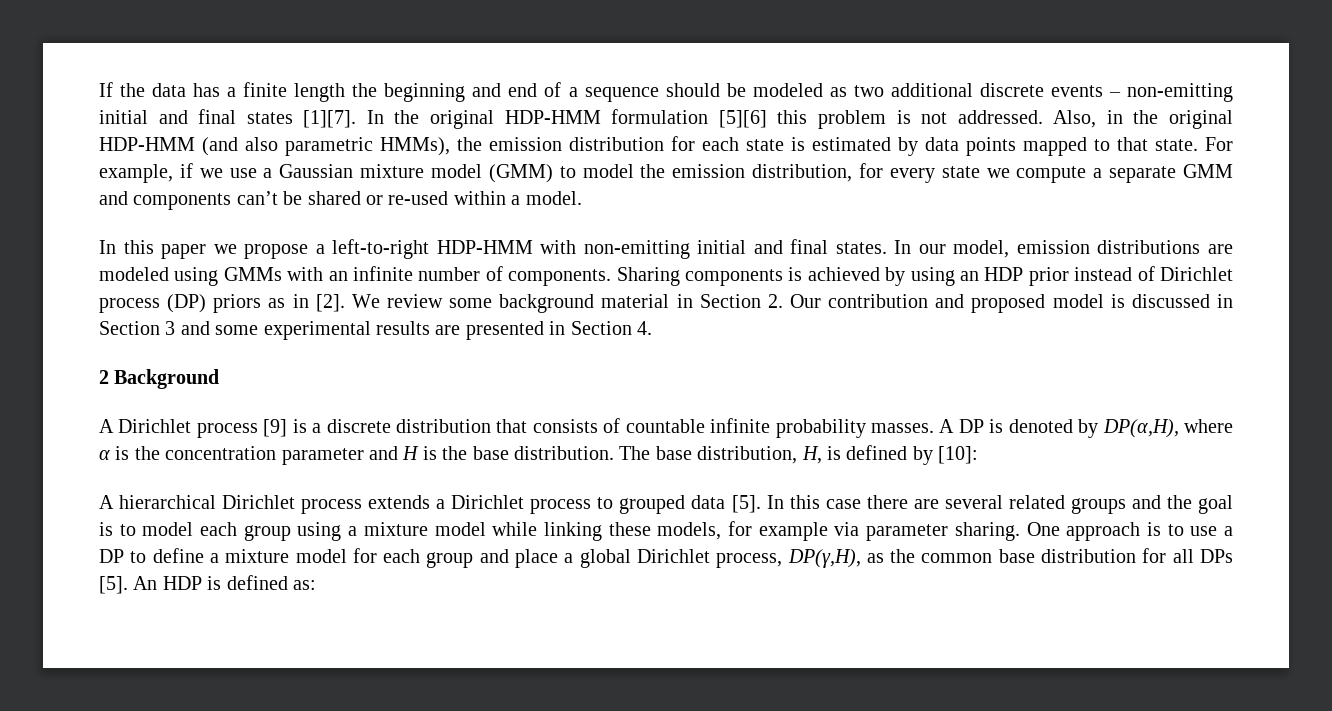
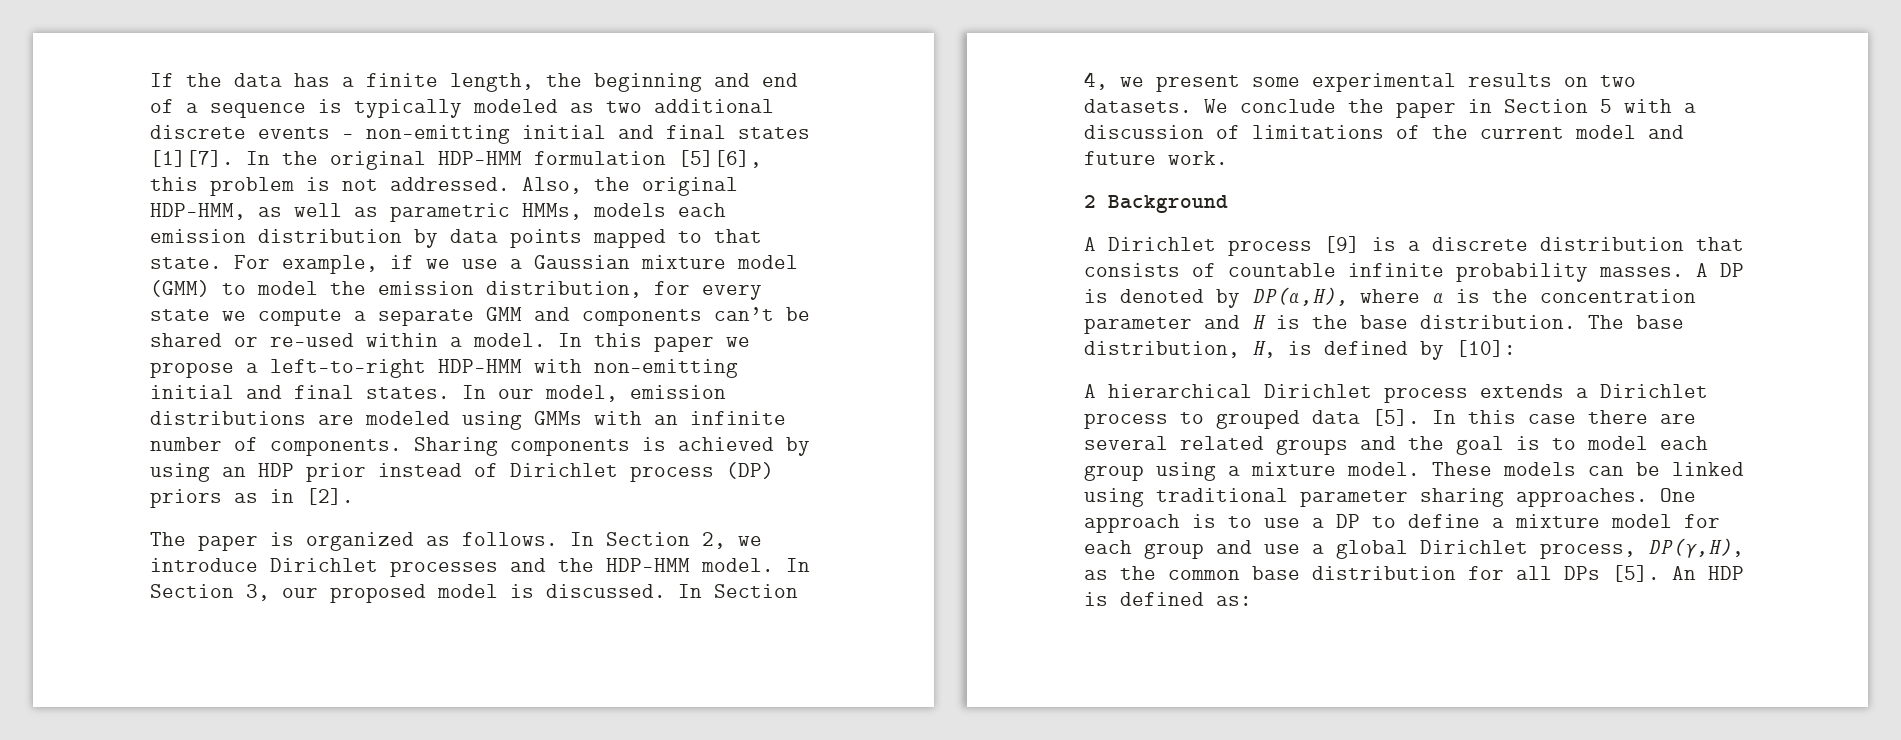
- If the data has a finite length the beginning and end of a sequence should be modeled as two additional discrete events – non-emitting initial and final states [1][7].
+ If the data has a finite length, the beginning and end of a sequence is typically modeled as two additional discrete events – non-emitting initial and final states [1][7].
- In the original HDP-HMM formulation [5][6] this problem is not addressed.
+ In the original HDP-HMM formulation [5][6], this problem is not addressed.
- Also, in the original HDP-HMM (and also parametric HMMs), the emission distribution for each state is estimated by data points mapped to that state.
+ Also, the original HDP-HMM, as well as parametric HMMs, models each emission distribution by data points mapped to that state.
- For example, if we use a Gaussian mixture model (GMM) to model the emission distribution, for every state we compute a separate GMM and components can’t be shared or re-used within a model.
- In this paper we propose a left-to-right HDP-HMM with non-emitting initial and final states.
+ For example, if we use a Gaussian mixture model (GMM) to model the emission distribution, for every state we compute a separate GMM and components can’t be shared or re-used within a model. In this paper we propose a left-to-right HDP-HMM with non-emitting initial and final states.
- Sharing components is achieved by using an HDP prior instead of Dirichlet process (DP) priors as in [2]. We review some background material in Section 2. Our contribution and proposed model is discussed in Section 3 and some experimental results are presented in Section 4.
+ Sharing components is achieved by using an HDP prior instead of Dirichlet process (DP) priors as in [2].
+ The paper is organized as follows. In Section 2, we introduce Dirichlet processes and the HDP-HMM model. In Section 3, our proposed model is discussed. In Section 4, we present some experimental results on two datasets. We conclude the paper in Section 5 with a discussion of limitations of the current model and future work.
- In this case there are several related groups and the goal is to model each group using a mixture model while linking these models, for example via parameter sharing.
+ In this case there are several related groups and the goal is to model each group using a mixture model. These models can be linked using traditional parameter sharing approaches.
- One approach is to use a DP to define a mixture model for each group and place a global Dirichlet process, DP(γ,H), as the common base distribution for all DPs [5].
+ One approach is to use a DP to define a mixture model for each group and use a global Dirichlet process, DP(γ,H), as the common base distribution for all DPs [5].

